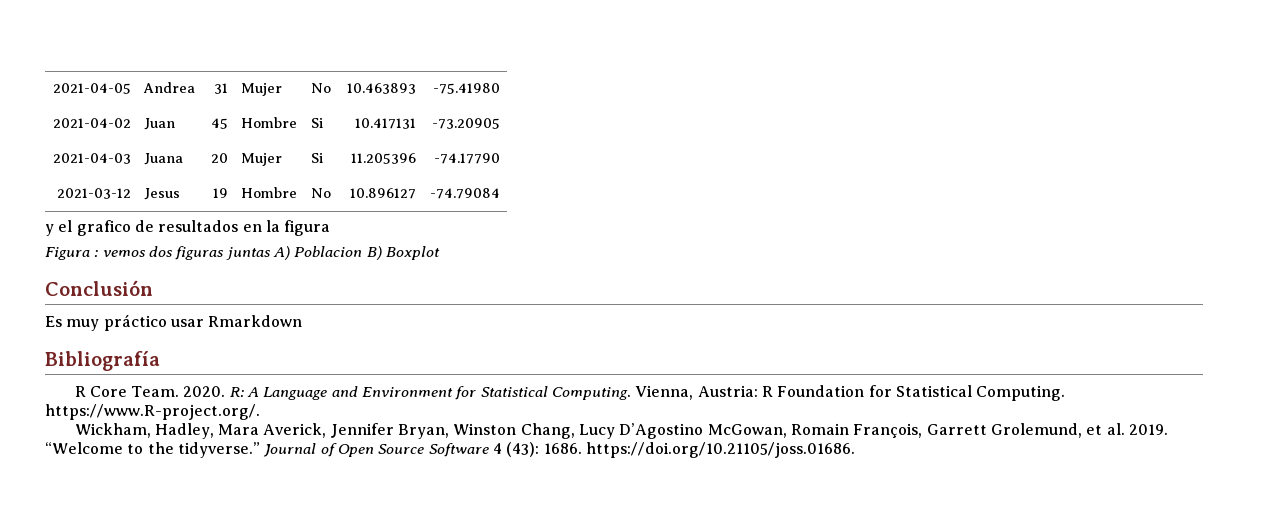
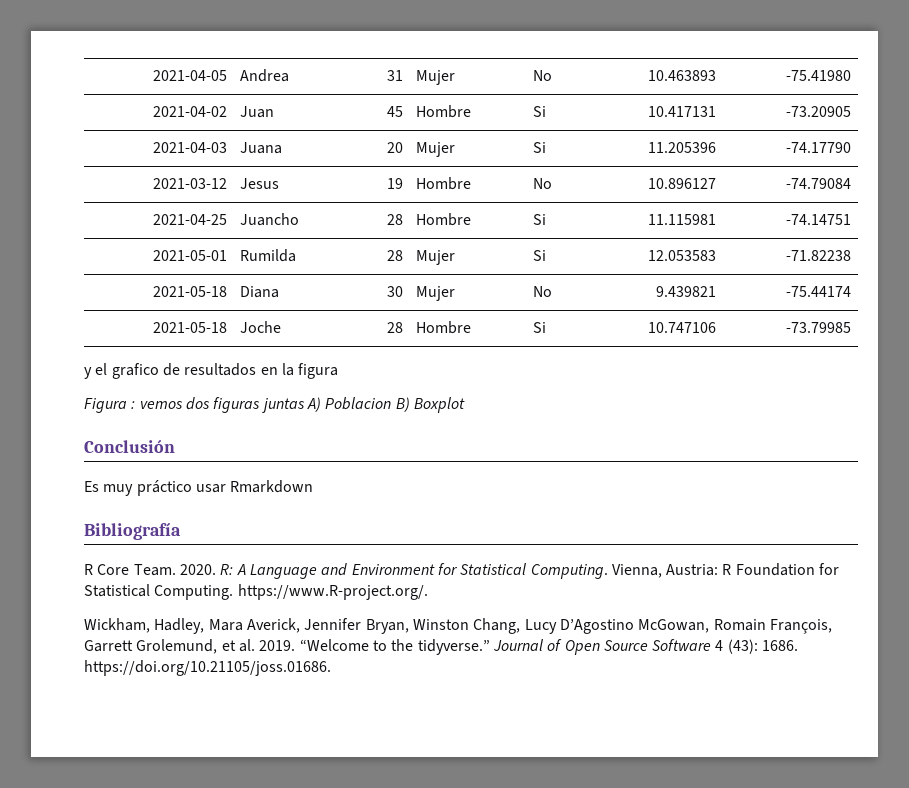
+ 2021-04-25 | Juancho | 28 | Hombre | Si | 11.115981 | -74.14751
+ 2021-05-01 | Rumilda | 28 | Mujer | Si | 12.053583 | -71.82238
+ 2021-05-18 | Diana | 30 | Mujer | No | 9.439821 | -75.44174
+ 2021-05-18 | Joche | 28 | Hombre | Si | 10.747106 | -73.79985

